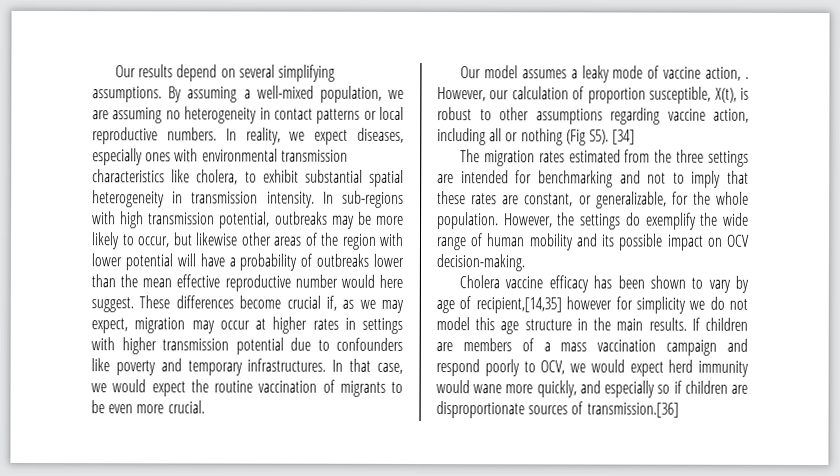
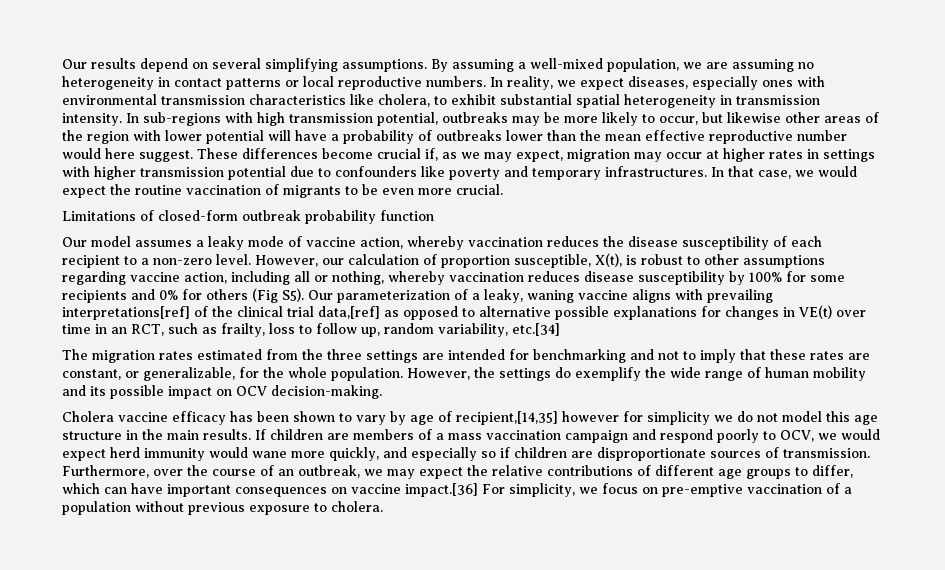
+ Limitations of closed-form outbreak probability function
- Our model assumes a leaky mode of vaccine action, .
+ Our model assumes a leaky mode of vaccine action, whereby vaccination reduces the disease susceptibility of each recipient to a non-zero level.
- However, our calculation of proportion susceptible, X(t), is robust to other assumptions regarding vaccine action, including all or nothing (Fig S5). [34]
+ However, our calculation of proportion susceptible, X(t), is robust to other assumptions regarding vaccine action, including all or nothing, whereby vaccination reduces disease susceptibility by 100% for some recipients and 0% for others (Fig S5). Our parameterization of a leaky, waning vaccine aligns with prevailing interpretations[ref] of the clinical trial data,[ref] as opposed to alternative possible explanations for changes in VE(t) over time in an RCT, such as frailty, loss to follow up, random variability, etc.[34]
- If children are members of a mass vaccination campaign and respond poorly to OCV, we would expect herd immunity would wane more quickly, and especially so if children are disproportionate sources of transmission.[36]
+ If children are members of a mass vaccination campaign and respond poorly to OCV, we would expect herd immunity would wane more quickly, and especially so if children are disproportionate sources of transmission. Furthermore, over the course of an outbreak, we may expect the relative contributions of different age groups to differ, which can have important consequences on vaccine impact.[36] For simplicity, we focus on pre-emptive vaccination of a population without previous exposure to cholera.

